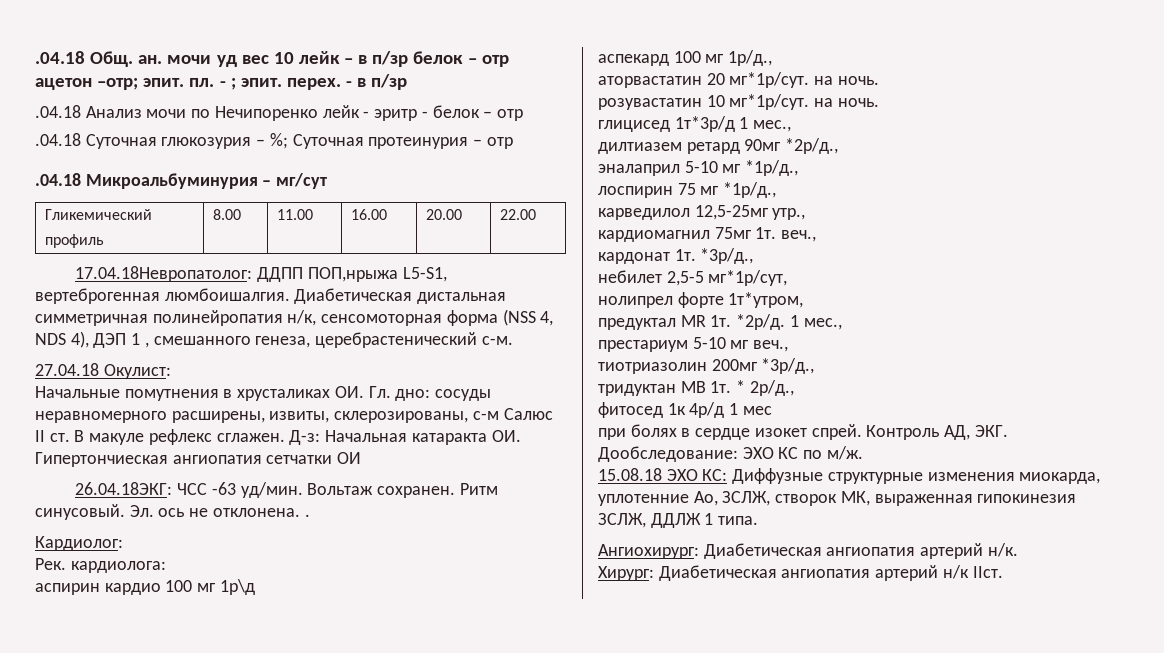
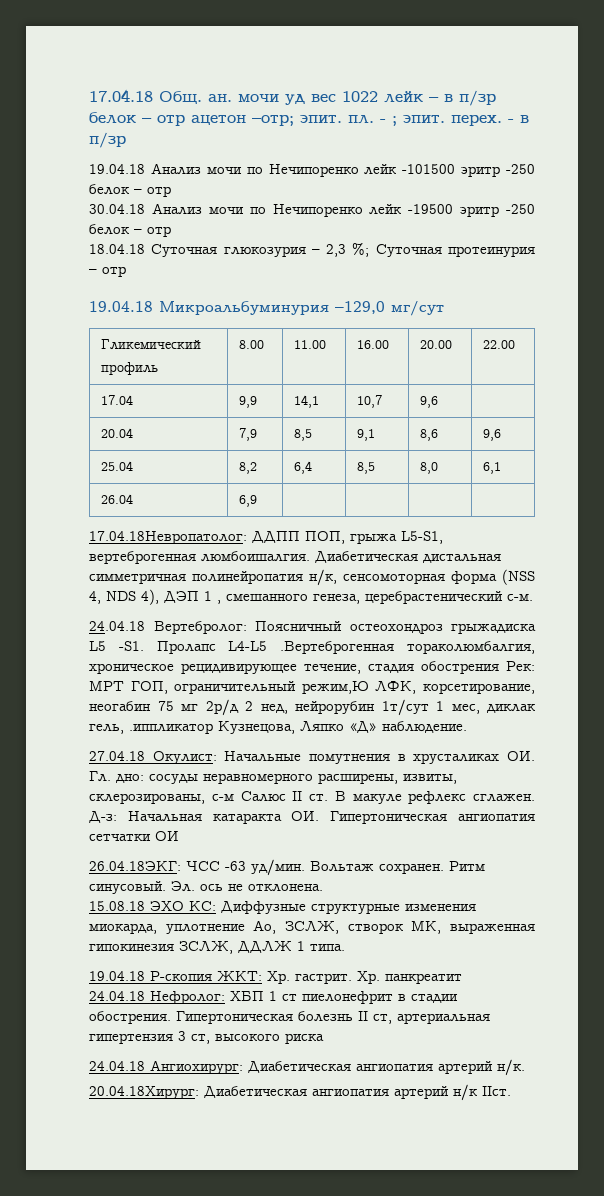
- .04.18 Общ. ан. мочи уд вес 10 лейк – в п/зр белок – отр ацетон –отр; эпит. пл.
+ 17.04.18 Общ. ан. мочи уд вес 1022 лейк – в п/зр белок – отр ацетон –отр; эпит. пл.
- .04.18 Анализ мочи по Нечипоренко лейк - эритр - белок – отр
- .04.18 Суточная глюкозурия – %; Суточная протеинурия – отр
+ 19.04.18 Анализ мочи по Нечипоренко лейк -101500 эритр -250 белок – отр
+ 30.04.18 Анализ мочи по Нечипоренко лейк -19500 эритр -250 белок – отр
+ 18.04.18 Суточная глюкозурия – 2,3 %; Суточная протеинурия – отр
- .04.18 Микроальбуминурия – мг/сут
+ 19.04.18 Микроальбуминурия –129,0 мг/сут
+ 17.04 | 9,9 | 14,1 | 10,7 | 9,6 |
+ 20.04 | 7,9 | 8,5 | 9,1 | 8,6 | 9,6
+ 25.04 | 8,2 | 6,4 | 8,5 | 8,0 | 6,1
+ 26.04 | 6,9 | | | |
- 17.04.18Невропатолог: ДДПП ПОП,нрыжа L5-S1, вертеброгенная люмбоишалгия.
+ 17.04.18Невропатолог: ДДПП ПОП, грыжа L5-S1, вертеброгенная люмбоишалгия.
+ 24.04.18 Вертебролог: Поясничный остеохондроз грыжадиска L5 -S1. Пролапс L4-L5 .Вертеброгенная тораколюмбалгия, хроническое рецидивирующее течение, стадия обострения Рек: МРТ ГОП, ограничительный режим,Ю ЛФК, корсетирование, неогабин 75 мг 2р/д 2 нед, нейрорубин 1т/сут 1 мес, диклак гель, .иппликатор Кузнецова, Ляпко «Д» наблюдение.
- 27.04.18 Окулист:
- Начальные помутнения в хрусталиках ОИ. Гл. дно: сосуды неравномерного расширены, извиты, склерозированы, с-м Салюс II ст. В макуле рефлекс сглажен.
+ 27.04.18 Окулист: Начальные помутнения в хрусталиках ОИ. Гл. дно: сосуды неравномерного расширены, извиты, склерозированы, с-м Салюс II ст. В макуле рефлекс сглажен.
- Д-з: Начальная катаракта ОИ. Гипертончиеская ангиопатия сетчатки ОИ
+ Д-з: Начальная катаракта ОИ. Гипертоническая ангиопатия сетчатки ОИ
- Эл. ось не отклонена. .
- Кардиолог:
- Рек. кардиолога:
- аспирин кардио 100 мг 1р\д
- аспекард 100 мг 1р/д.,
- аторвастатин 20 мг*1р/сут. на ночь.
- розувастатин 10 мг*1р/сут. на ночь.
- глицисед 1т*3р/д 1 мес.,
- дилтиазем ретард 90мг *2р/д.,
- эналаприл 5-10 мг *1р/д.,
- лоспирин 75 мг *1р/д.,
- карведилол 12,5-25мг утр.,
- кардиомагнил 75мг 1т. веч.,
- кардонат 1т. *3р/д.,
- небилет 2,5-5 мг*1р/сут,
- нолипрел форте 1т*утром,
- предуктал МR 1т. *2р/д. 1 мес.,
- престариум 5-10 мг веч.,
- тиотриазолин 200мг *3р/д.,
- тридуктан МВ 1т. * 2р/д.,
- фитосед 1к 4р/д 1 мес
- при болях в сердце изокет спрей. Контроль АД, ЭКГ. Дообследование: ЭХО КС по м/ж.
+ Эл. ось не отклонена.
- 15.08.18 ЭХО КС: Диффузные структурные изменения миокарда, уплотенние Ао, ЗСЛЖ, створок МК, выраженная гипокинезия ЗСЛЖ, ДДЛЖ 1 типа.
+ 15.08.18 ЭХО КС: Диффузные структурные изменения миокарда, уплотнение Ао, ЗСЛЖ, створок МК, выраженная гипокинезия ЗСЛЖ, ДДЛЖ 1 типа.
- Ангиохирург: Диабетическая ангиопатия артерий н/к.
+ 19.04.18 Р-скопия ЖКТ: Хр. гастрит. Хр. панкреатит
+ 24.04.18 Нефролог: ХБП 1 ст пиелонефрит в стадии обострения. Гипертоническая болезнь II ст, артериальная гипертензия 3 ст, высокого риска
+ 24.04.18 Ангиохирург: Диабетическая ангиопатия артерий н/к.
- Хирург: Диабетическая ангиопатия артерий н/к IIcт.
+ 20.04.18Хирург: Диабетическая ангиопатия артерий н/к IIcт.

